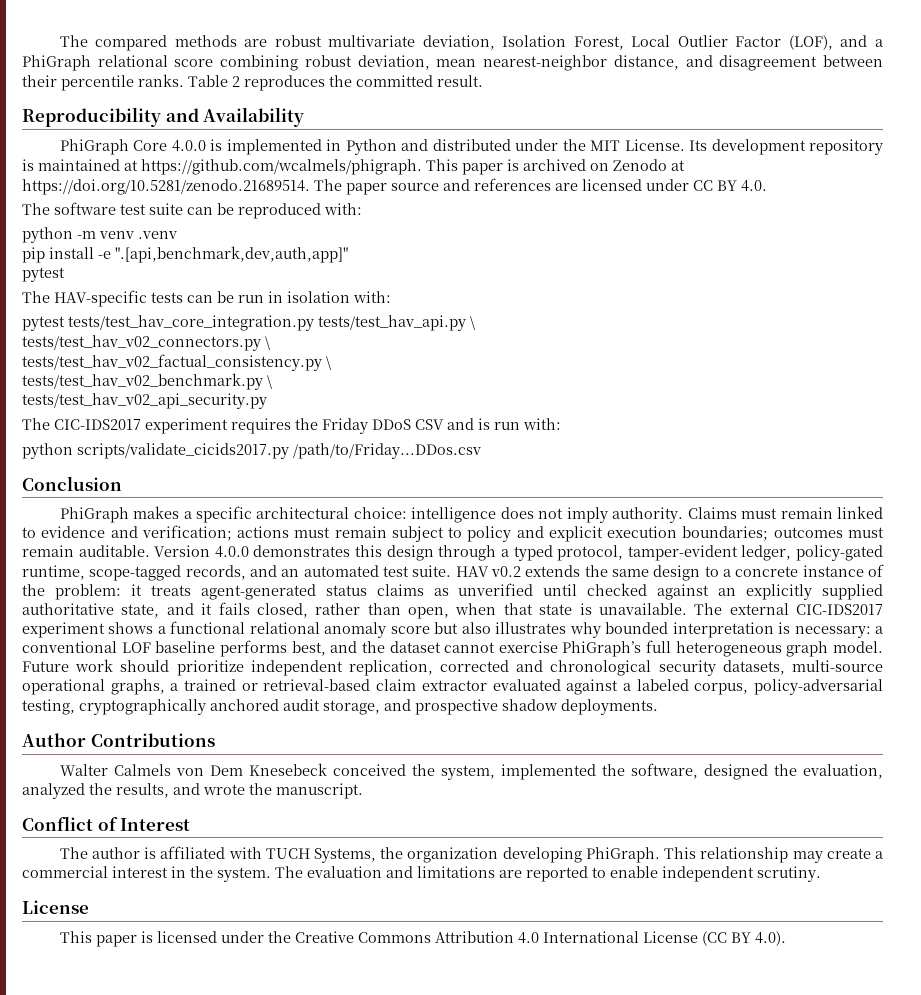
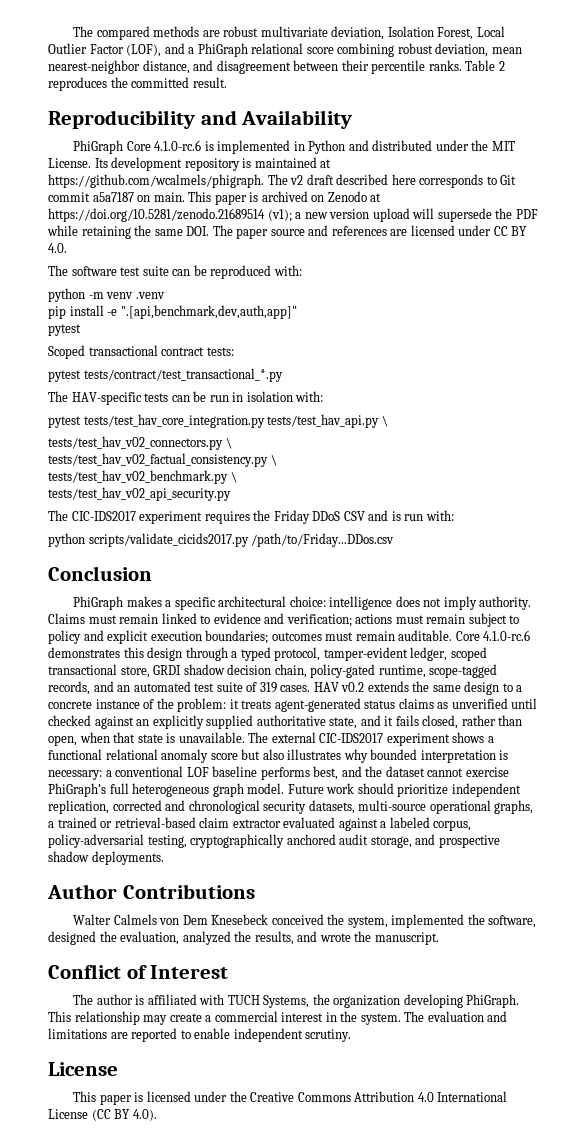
- PhiGraph Core 4.0.0 is implemented in Python and distributed under the MIT License.
+ PhiGraph Core 4.1.0-rc.6 is implemented in Python and distributed under the MIT License.
- Its development repository is maintained at https://github.com/wcalmels/phigraph. This paper is archived on Zenodo at https://doi.org/10.5281/zenodo.21689514. The paper source and references are licensed under CC BY 4.0.
+ Its development repository is maintained at https://github.com/wcalmels/phigraph. The v2 draft described here corresponds to Git commit a5a7187 on main. This paper is archived on Zenodo at https://doi.org/10.5281/zenodo.21689514 (v1); a new version upload will supersede the PDF while retaining the same DOI. The paper source and references are licensed under CC BY 4.0.
+ Scoped transactional contract tests:
+ pytest tests/contract/test_transactional_*.py
- Version 4.0.0 demonstrates this design through a typed protocol, tamper-evident ledger, policy-gated runtime, scope-tagged records, and an automated test suite.
+ Core 4.1.0-rc.6 demonstrates this design through a typed protocol, tamper-evident ledger, scoped transactional store, GRDI shadow decision chain, policy-gated runtime, scope-tagged records, and an automated test suite of 319 cases.

